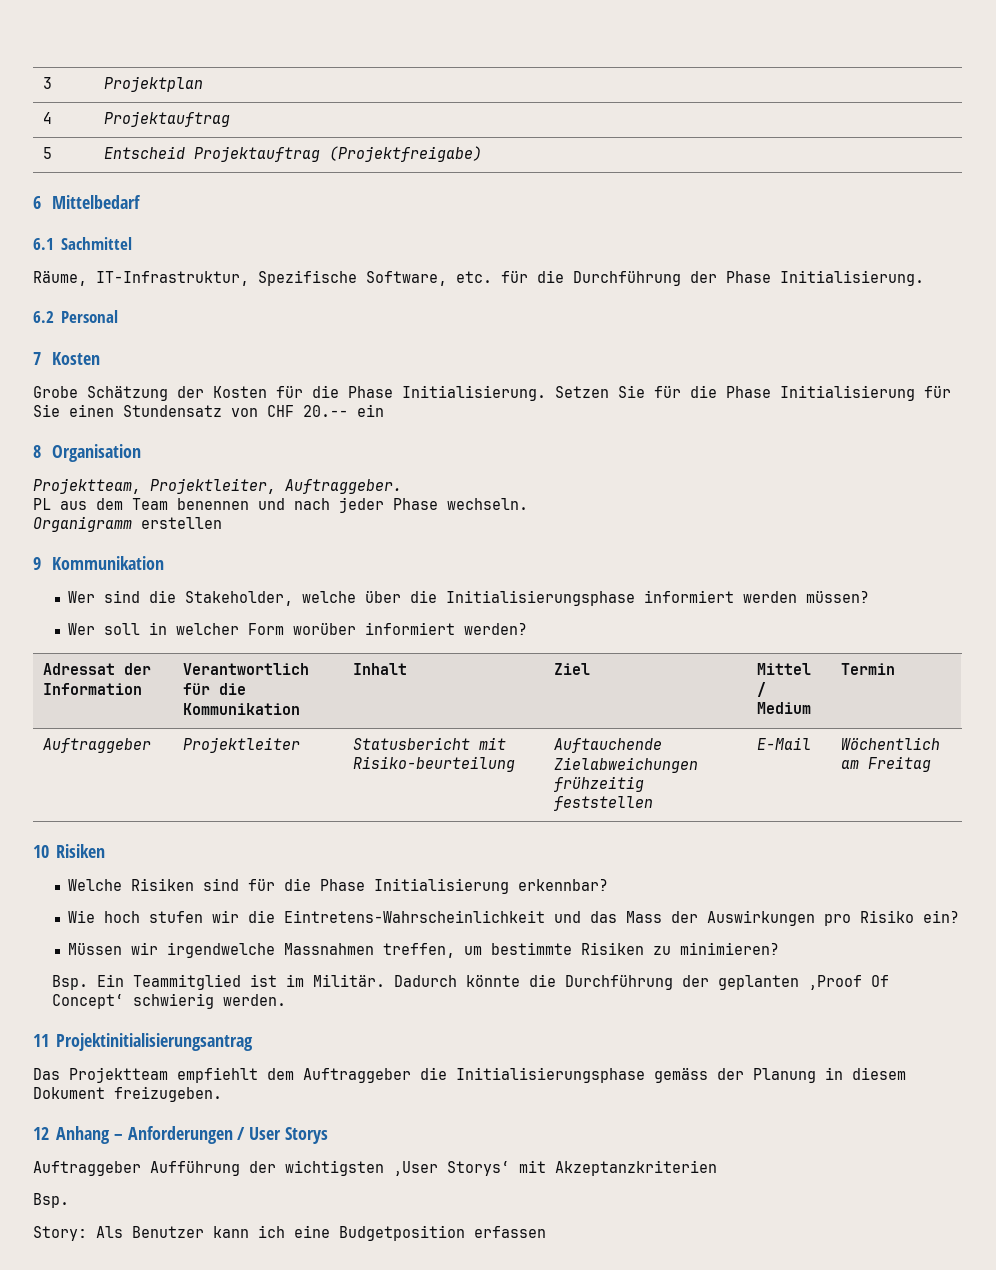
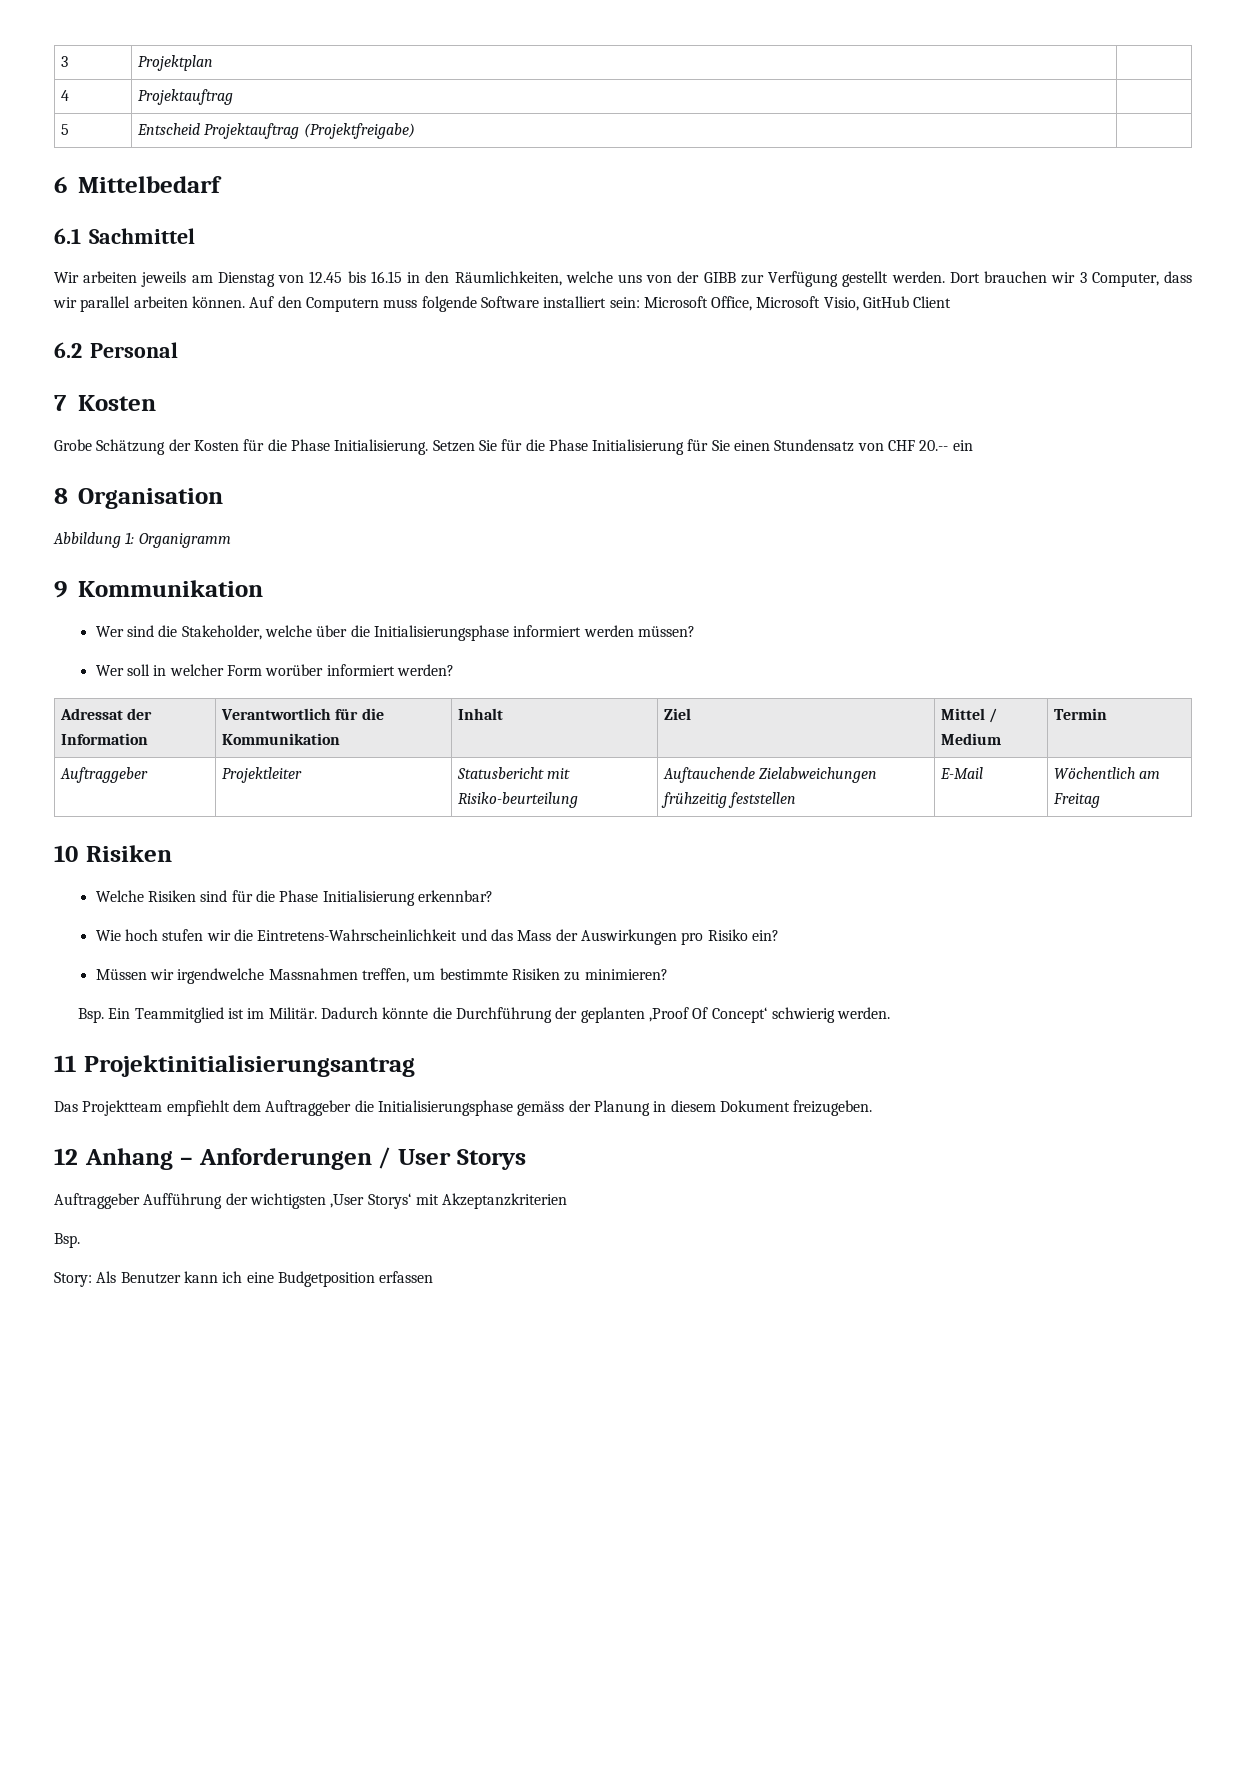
- Räume, IT-Infrastruktur, Spezifische Software, etc. für die Durchführung der Phase Initialisierung.
+ Wir arbeiten jeweils am Dienstag von 12.45 bis 16.15 in den Räumlichkeiten, welche uns von der GIBB zur Verfügung gestellt werden. Dort brauchen wir 3 Computer, dass wir parallel arbeiten können. Auf den Computern muss folgende Software installiert sein: Microsoft Office, Microsoft Visio, GitHub Client
- Projektteam, Projektleiter, Auftraggeber.
- PL aus dem Team benennen und nach jeder Phase wechseln.
- Organigramm erstellen
+ Abbildung 1: Organigramm

